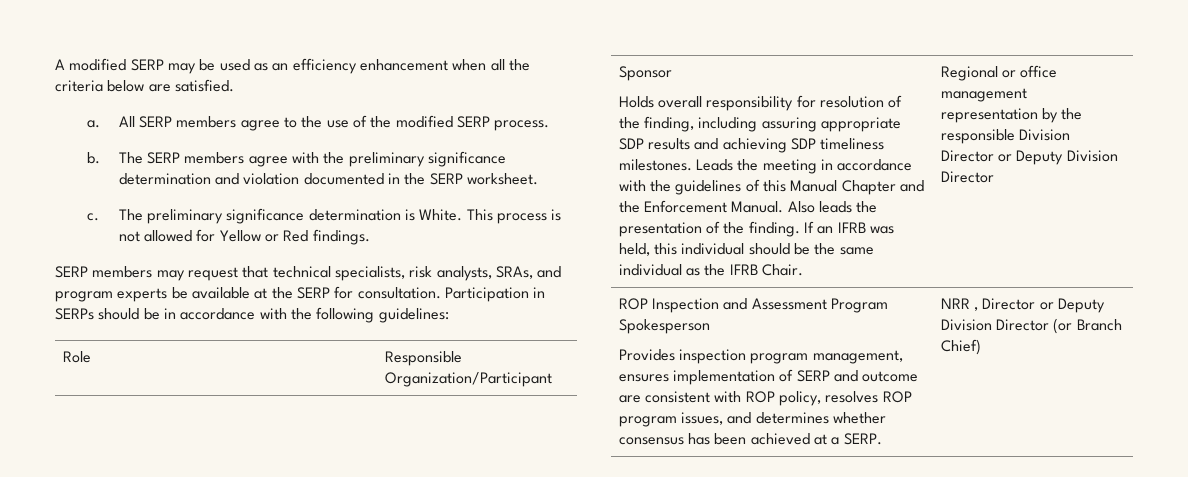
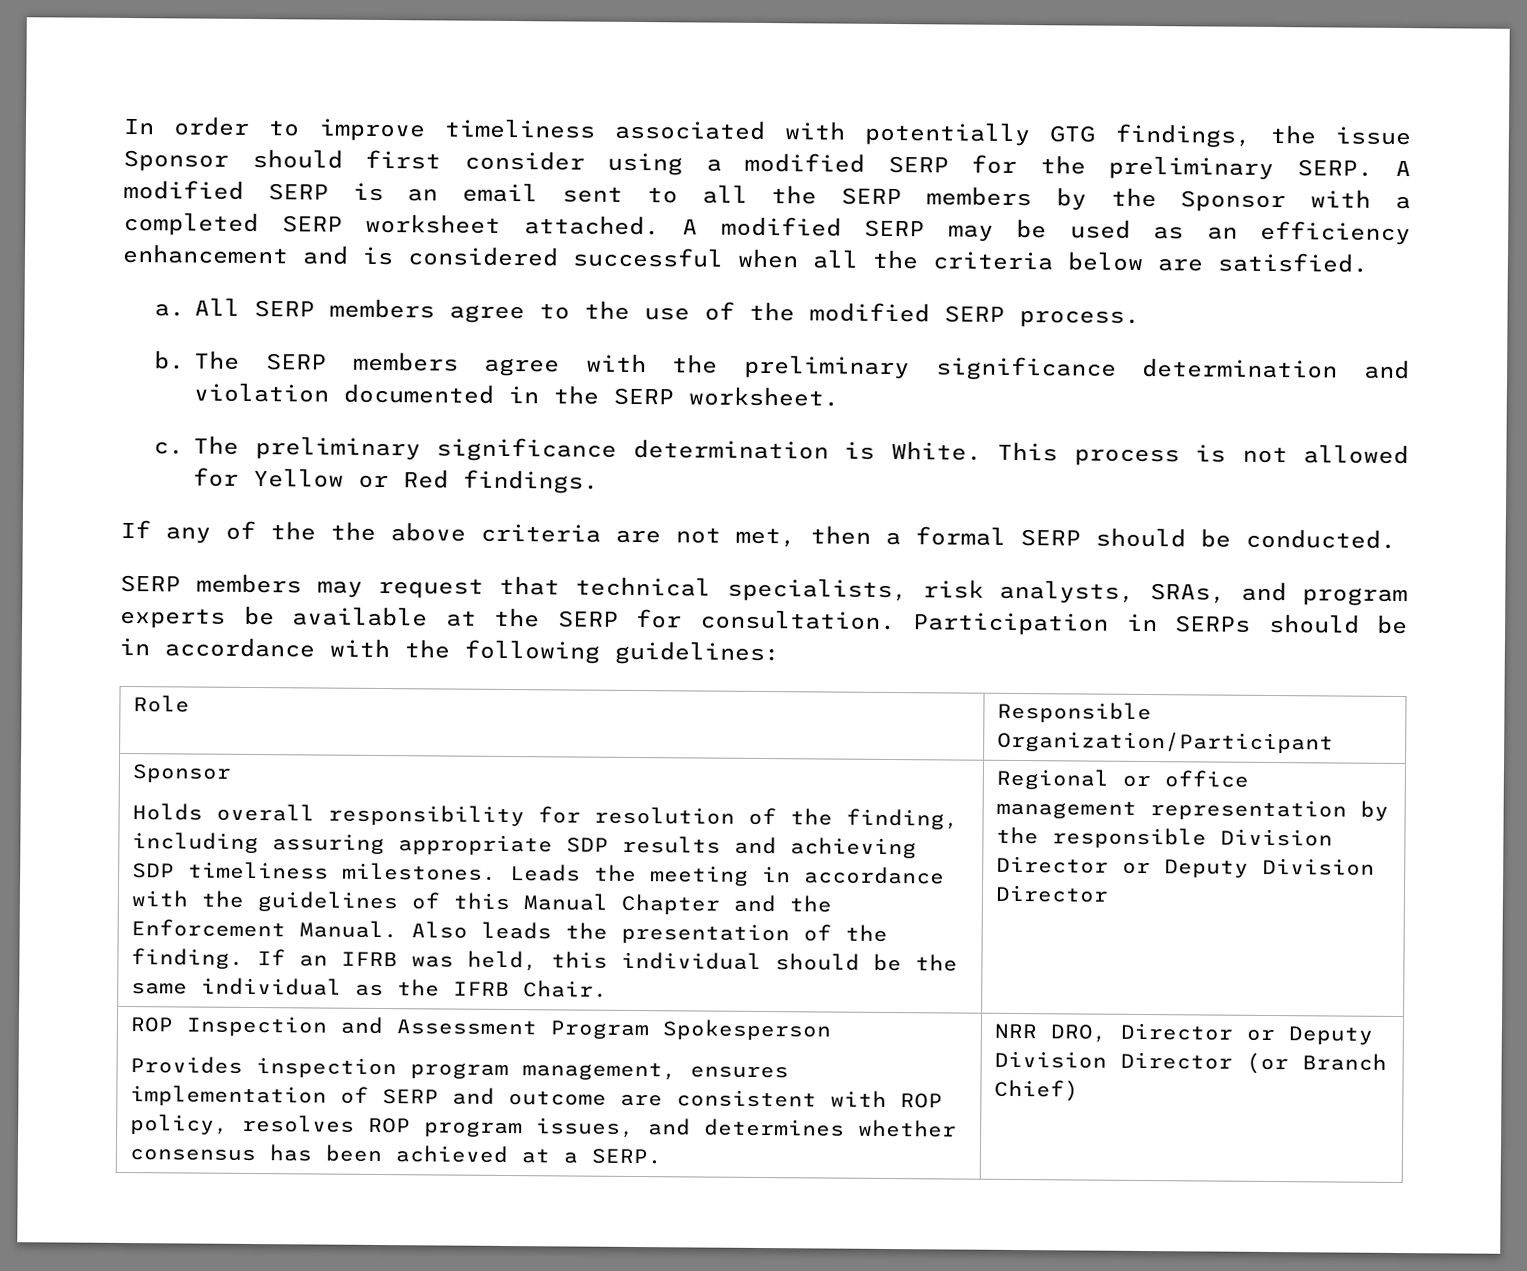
+ In order to improve timeliness associated with potentially GTG findings, the issue Sponsor should first consider using a modified SERP for the preliminary SERP. A modified SERP is an email sent to all the SERP members by the Sponsor with a completed SERP worksheet attached.
- A modified SERP may be used as an efficiency enhancement when all the criteria below are satisfied.
+ A modified SERP may be used as an efficiency enhancement and is considered successful when all the criteria below are satisfied.
+ If any of the the above criteria are not met, then a formal SERP should be conducted.
- NRR , Director or Deputy Division Director (or Branch Chief)
+ NRR DRO, Director or Deputy Division Director (or Branch Chief)

